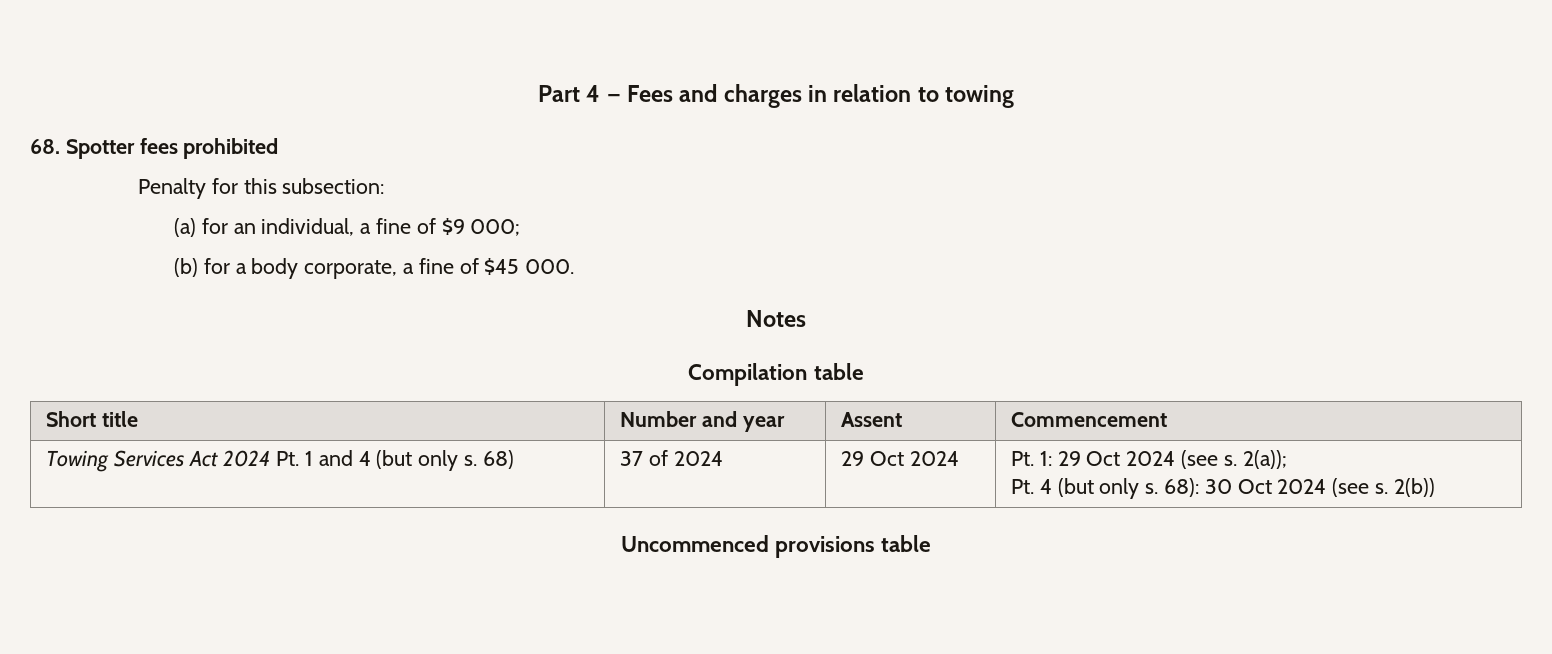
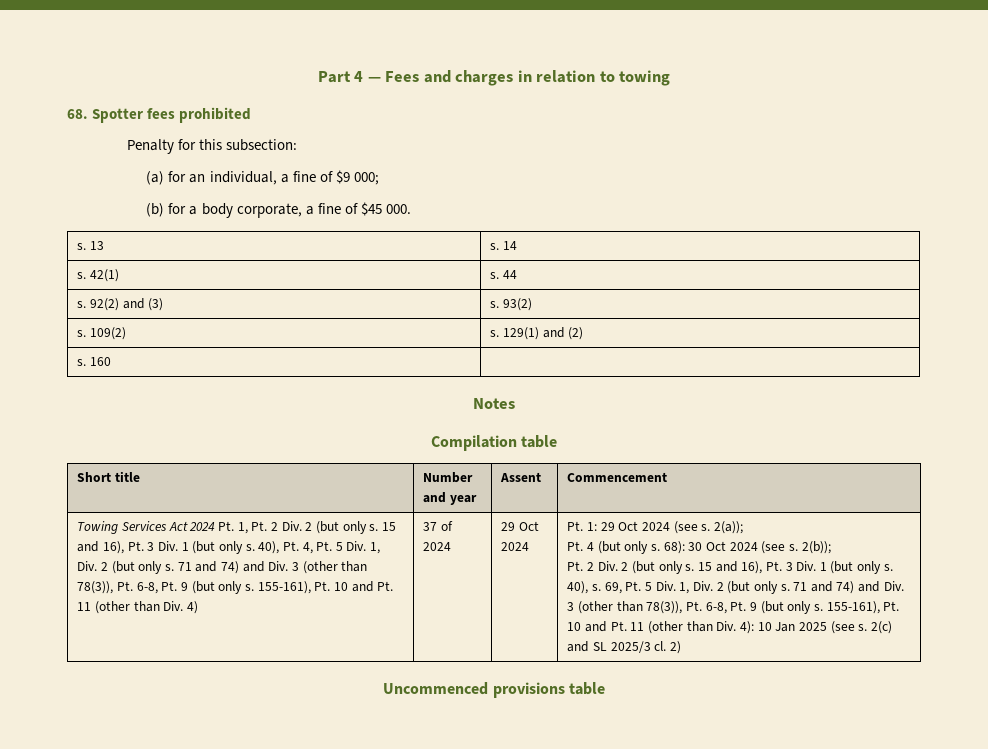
+ s. 13 | s. 14
+ s. 42(1) | s. 44
+ s. 92(2) and (3) | s. 93(2)
+ s. 109(2) | s. 129(1) and (2)
+ s. 160 |
- Towing Services Act 2024 Pt. 1 and 4 (but only s. 68)
+ Towing Services Act 2024 Pt. 1, Pt. 2 Div. 2 (but only s. 15 and 16), Pt. 3 Div. 1 (but only s. 40), Pt. 4, Pt. 5 Div. 1, Div. 2 (but only s. 71 and 74) and Div. 3 (other than 78(3)), Pt. 6-8, Pt. 9 (but only s. 155-161), Pt. 10 and Pt. 11 (other than Div. 4)
- 2(b))
+ 2(b));
+ Pt. 2 Div. 2 (but only s. 15 and 16), Pt. 3 Div. 1 (but only s. 40), s. 69, Pt. 5 Div. 1, Div. 2 (but only s. 71 and 74) and Div. 3 (other than 78(3)), Pt. 6-8, Pt. 9 (but only s. 155-161), Pt. 10 and Pt. 11 (other than Div. 4): 10 Jan 2025 (see s. 2(c) and SL 2025/3 cl. 2)

